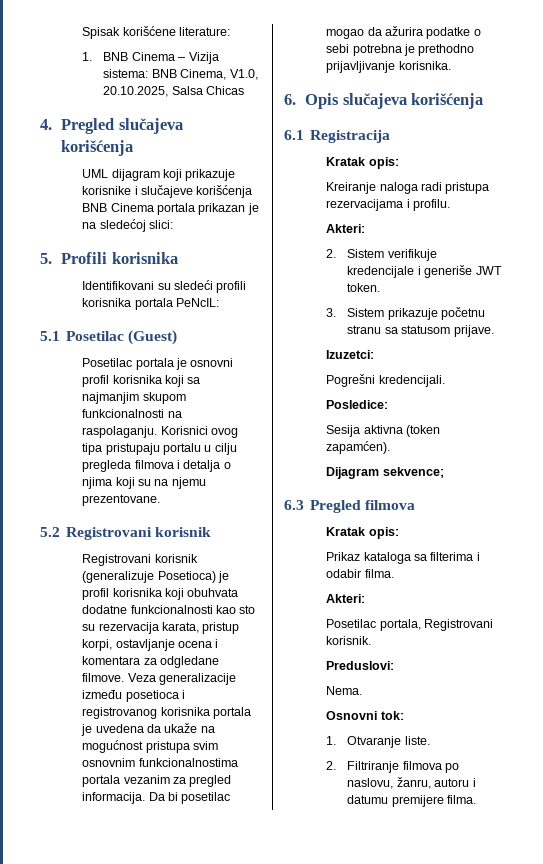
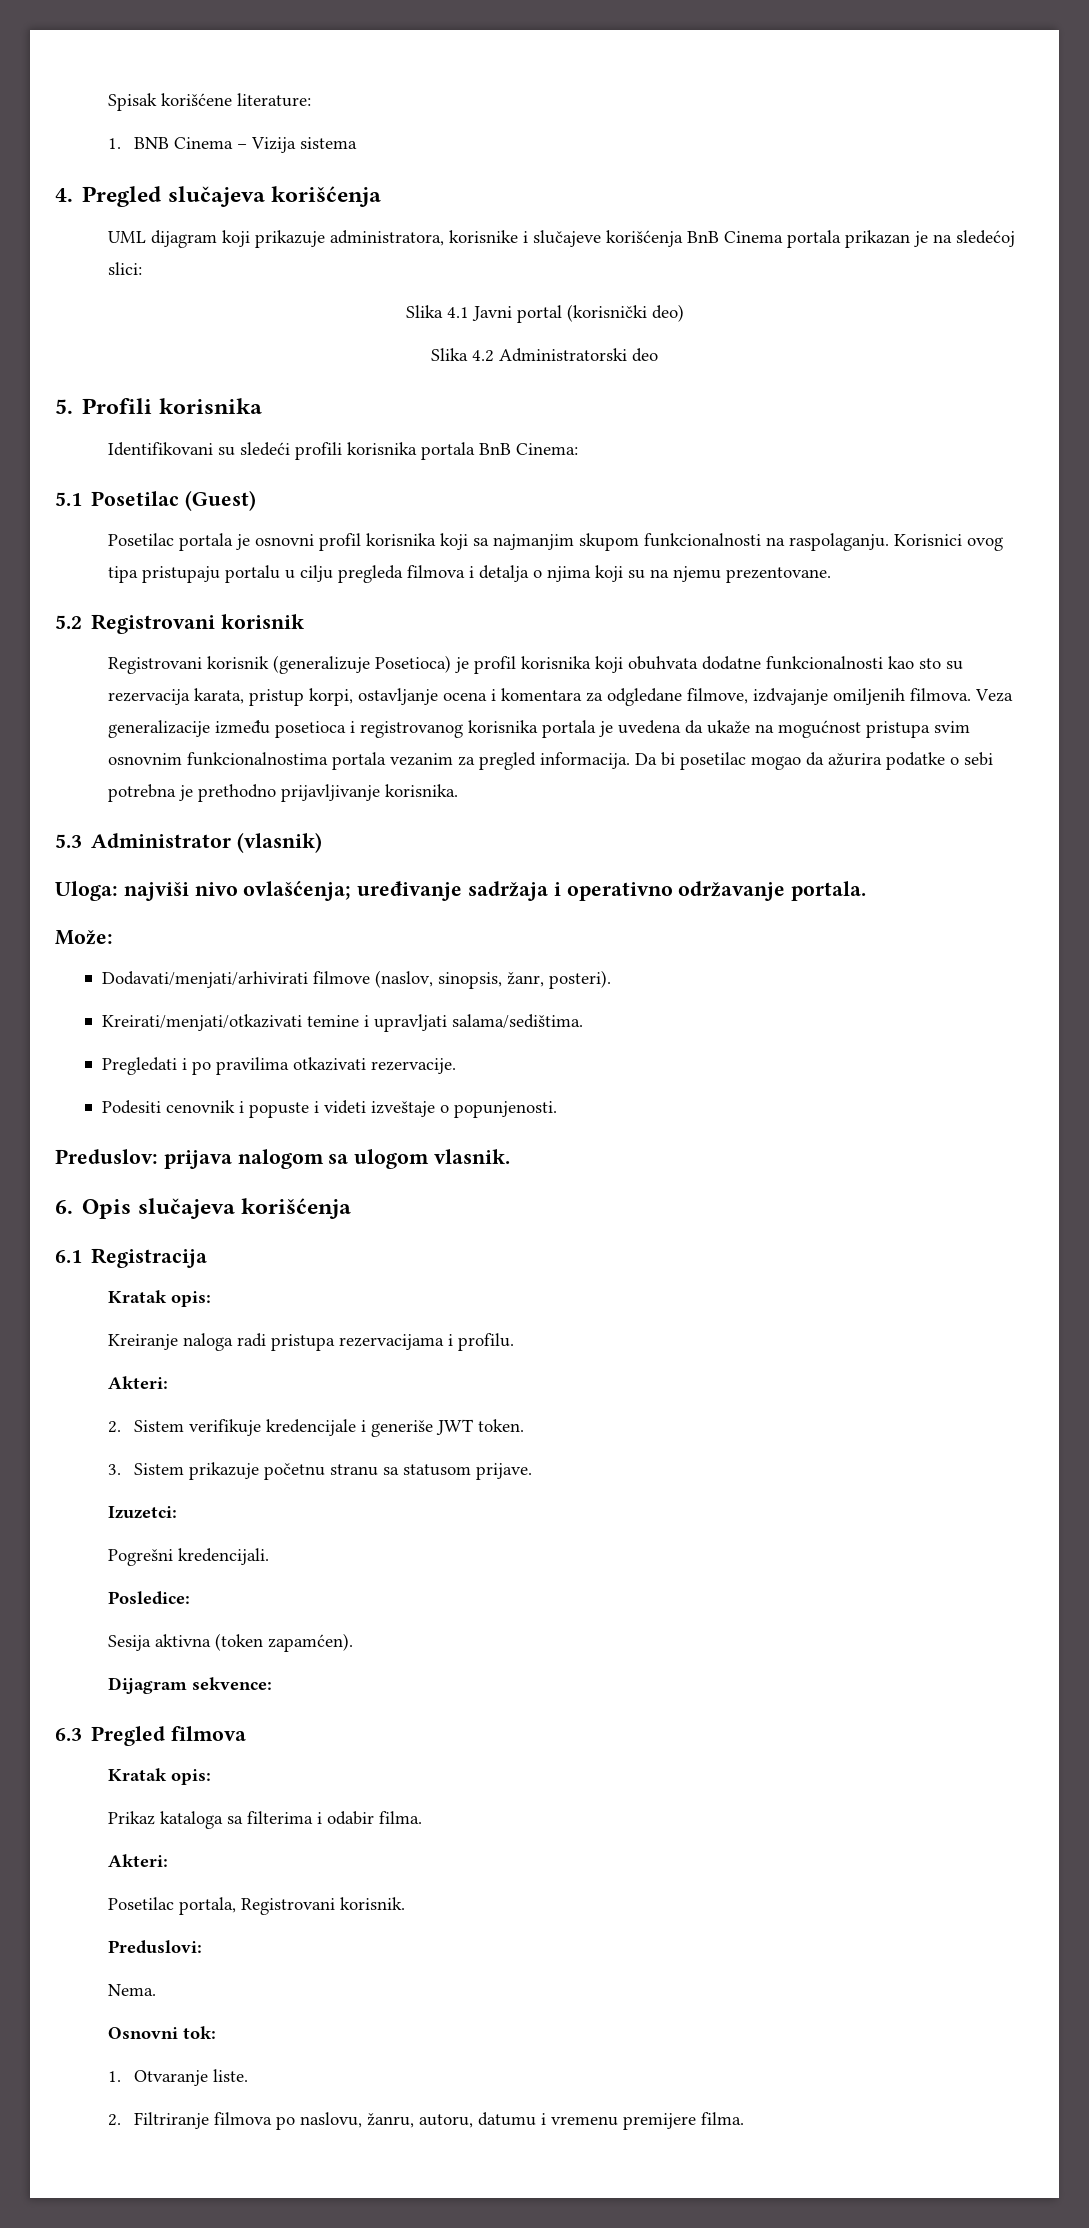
- 1. BNB Cinema – Vizija sistema: BNB Cinema, V1.0, 20.10.2025, Salsa Chicas
+ 1. BNB Cinema – Vizija sistema
- UML dijagram koji prikazuje korisnike i slučajeve korišćenja BNB Cinema portala prikazan je na sledećoj slici:
+ UML dijagram koji prikazuje administratora, korisnike i slučajeve korišćenja BnB Cinema portala prikazan je na sledećoj slici:
+ Slika 4.1 Javni portal (korisnički deo)
+ Slika 4.2 Administratorski deo
- Identifikovani su sledeći profili korisnika portala PeNcIL:
+ Identifikovani su sledeći profili korisnika portala BnB Cinema:
- Registrovani korisnik (generalizuje Posetioca) je profil korisnika koji obuhvata dodatne funkcionalnosti kao sto su rezervacija karata, pristup korpi, ostavljanje ocena i komentara za odgledane filmove.
+ Registrovani korisnik (generalizuje Posetioca) je profil korisnika koji obuhvata dodatne funkcionalnosti kao sto su rezervacija karata, pristup korpi, ostavljanje ocena i komentara za odgledane filmove, izdvajanje omiljenih filmova.
+ 5.3 Administrator (vlasnik)
+ Uloga: najviši nivo ovlašćenja; uređivanje sadržaja i operativno održavanje portala.
+ Može:
+ Dodavati/menjati/arhivirati filmove (naslov, sinopsis, žanr, posteri).
+ Kreirati/menjati/otkazivati temine i upravljati salama/sedištima.
+ Pregledati i po pravilima otkazivati rezervacije.
+ Podesiti cenovnik i popuste i videti izveštaje o popunjenosti.
+ Preduslov: prijava nalogom sa ulogom vlasnik.
- Dijagram sekvence;
+ Dijagram sekvence:
- 2. Filtriranje filmova po naslovu, žanru, autoru i datumu premijere filma.
+ 2. Filtriranje filmova po naslovu, žanru, autoru, datumu i vremenu premijere filma.

